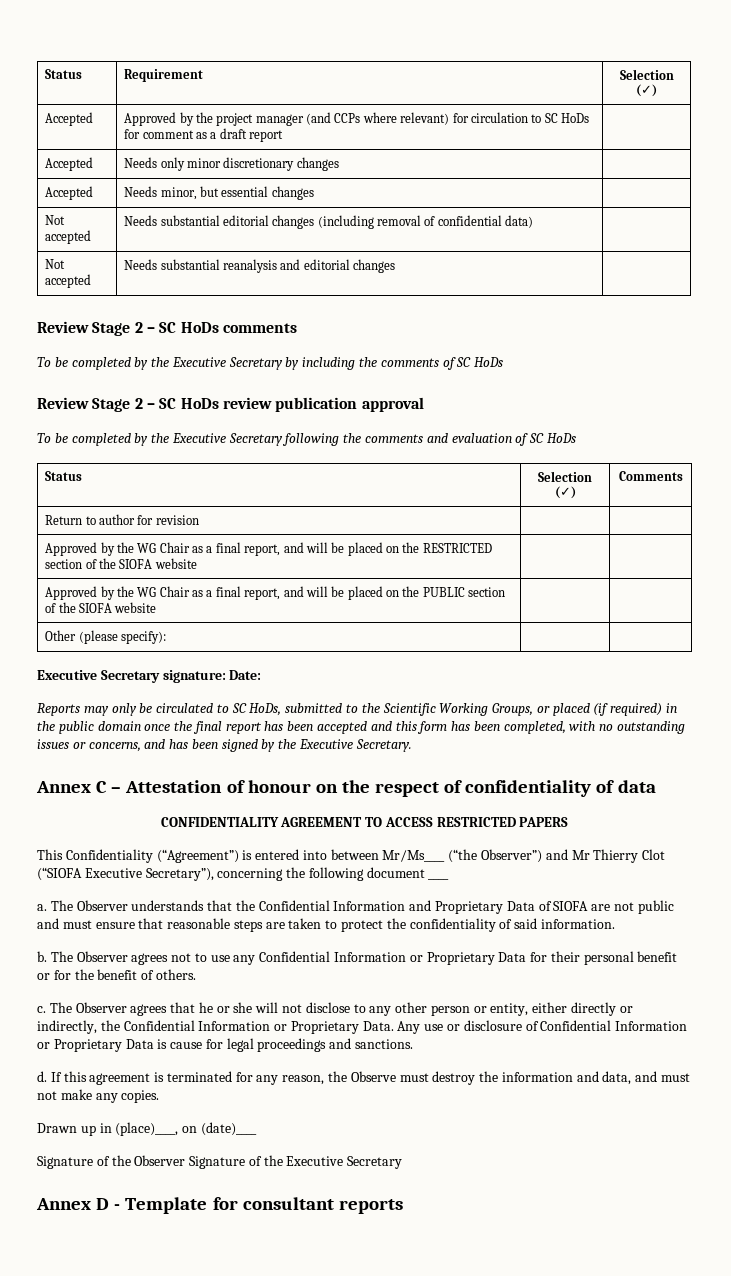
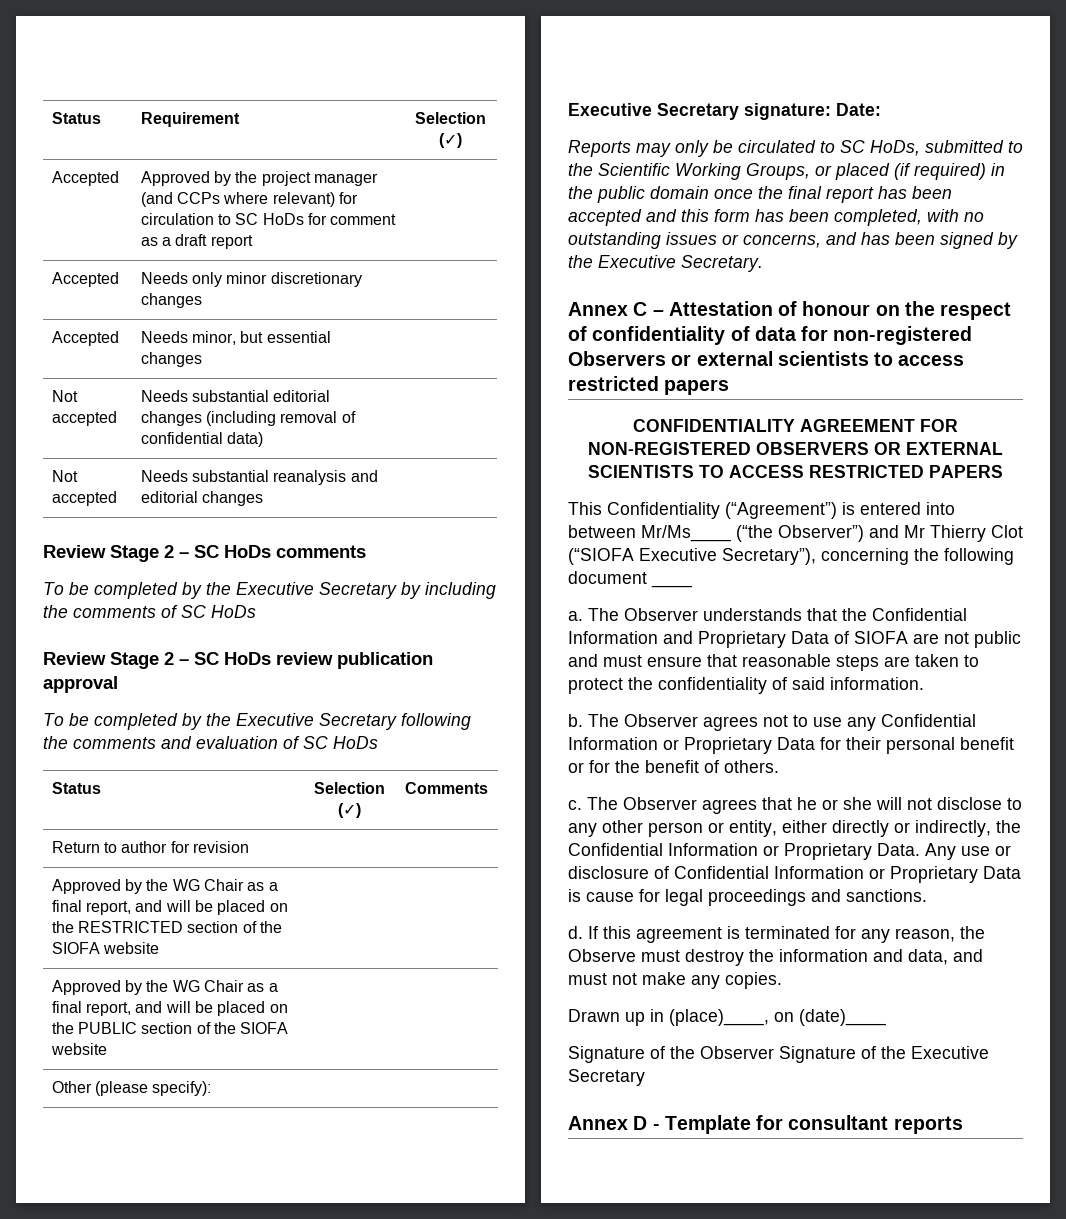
- Annex C – Attestation of honour on the respect of confidentiality of data
- CONFIDENTIALITY AGREEMENT TO ACCESS RESTRICTED PAPERS
+ Annex C – Attestation of honour on the respect of confidentiality of data for non‐registered Observers or external scientists to access restricted papers
+ CONFIDENTIALITY AGREEMENT FOR NON-REGISTERED OBSERVERS OR EXTERNAL SCIENTISTS TO ACCESS RESTRICTED PAPERS

